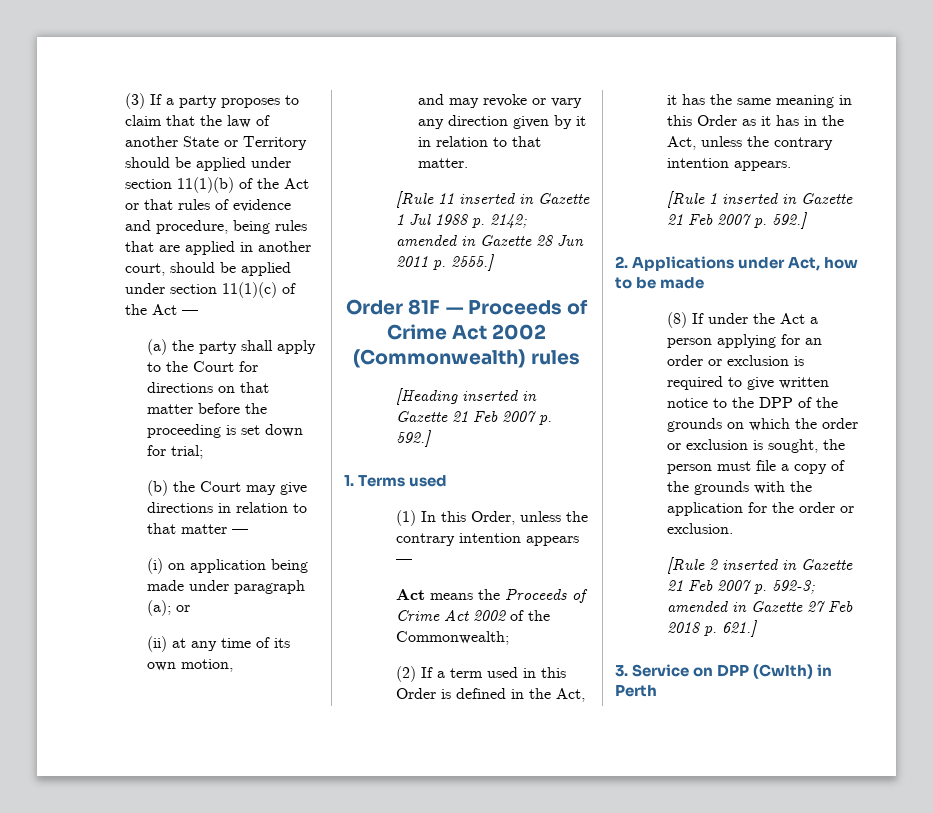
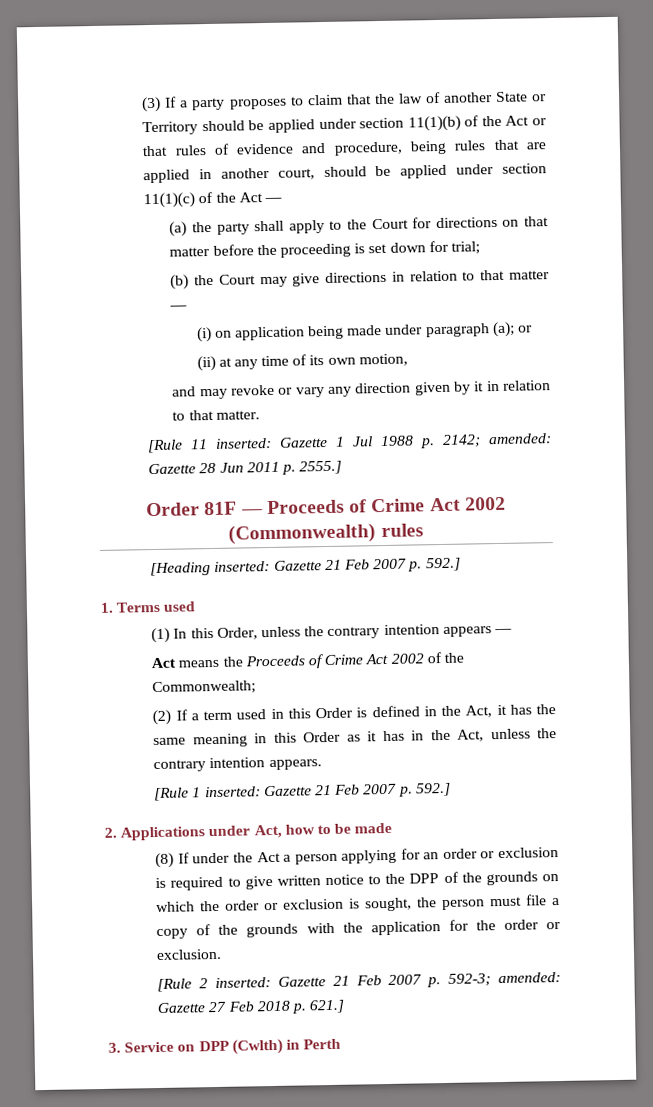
- [Rule 11 inserted in Gazette 1 Jul 1988 p. 2142; amended in Gazette 28 Jun 2011 p. 2555.]
+ [Rule 11 inserted: Gazette 1 Jul 1988 p. 2142; amended: Gazette 28 Jun 2011 p. 2555.]
- [Heading inserted in Gazette 21 Feb 2007 p. 592.]
+ [Heading inserted: Gazette 21 Feb 2007 p. 592.]
- [Rule 1 inserted in Gazette 21 Feb 2007 p. 592.]
+ [Rule 1 inserted: Gazette 21 Feb 2007 p. 592.]
- [Rule 2 inserted in Gazette 21 Feb 2007 p. 592-3; amended in Gazette 27 Feb 2018 p. 621.]
+ [Rule 2 inserted: Gazette 21 Feb 2007 p. 592-3; amended: Gazette 27 Feb 2018 p. 621.]

